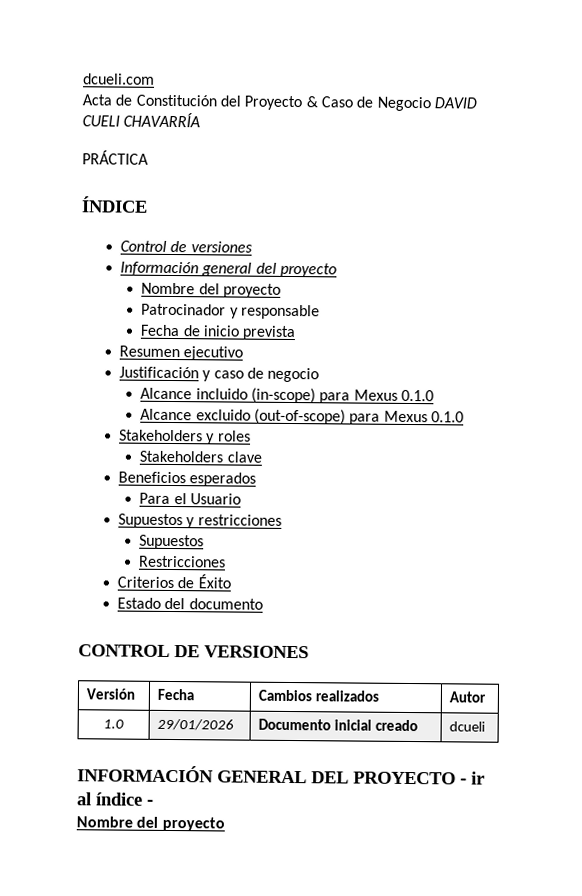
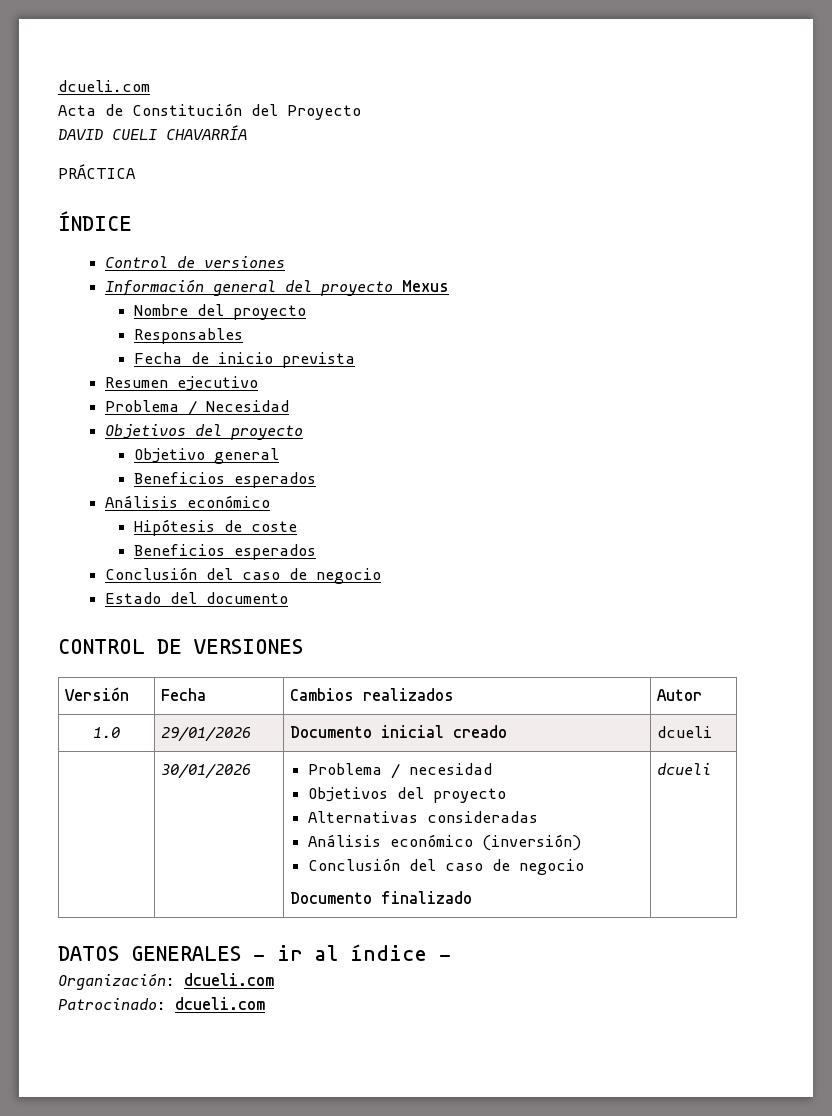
- Acta de Constitución del Proyecto & Caso de Negocio DAVID CUELI CHAVARRÍA
+ Acta de Constitución del Proyecto
+ DAVID CUELI CHAVARRÍA
- Información general del proyecto
+ Información general del proyecto Mexus
- Patrocinador y responsable
+ Responsables
- Justificación y caso de negocio
- Alcance incluido (in-scope) para Mexus 0.1.0
- Alcance excluido (out-of-scope) para Mexus 0.1.0
- Stakeholders y roles
- Stakeholders clave
+ Problema / Necesidad
+ Objetivos del proyecto
+ Objetivo general
  Beneficios esperados
- Para el Usuario
- Supuestos y restricciones
- Supuestos
- Restricciones
- Criterios de Éxito
+ Análisis económico
+ Hipótesis de coste
+ Beneficios esperados
+ Conclusión del caso de negocio
- INFORMACIÓN GENERAL DEL PROYECTO - ir al índice -
- Nombre del proyecto
+ | 30/01/2026 | Problema / necesidad
+ Objetivos del proyecto
+ Alternativas consideradas
+ Análisis económico (inversión)
+ Conclusión del caso de negocio
+ Documento finalizado | dcueli
+ DATOS GENERALES - ir al índice -
+ Organización: dcueli.com
+ Patrocinado: dcueli.com

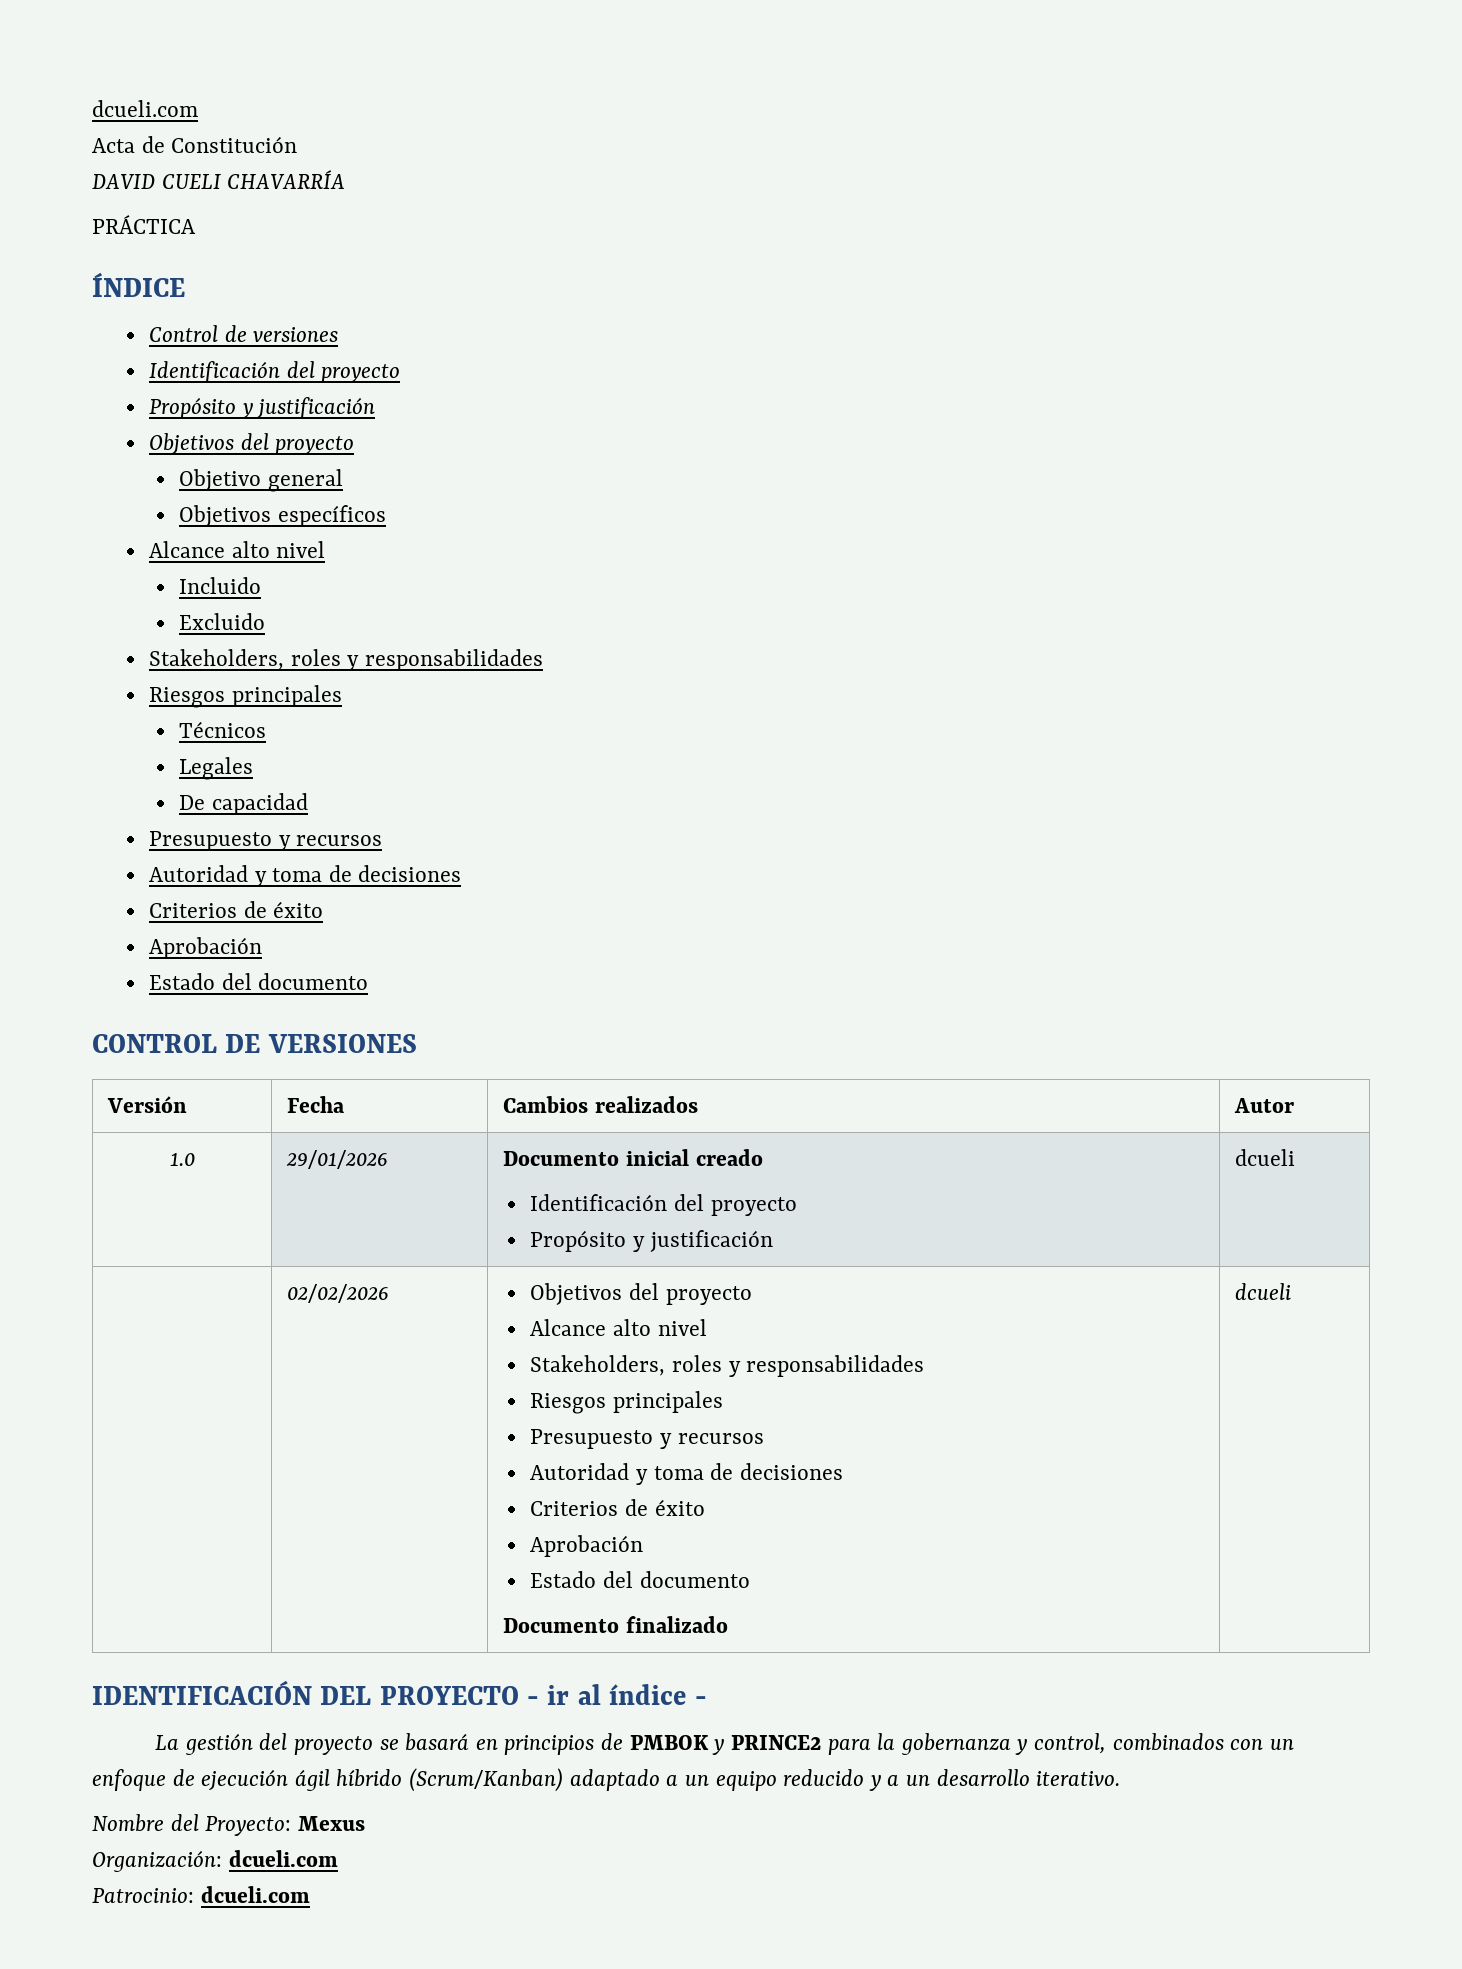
- Acta de Constitución del Proyecto
+ Acta de Constitución
  Control de versiones
- Información general del proyecto Mexus
- Nombre del proyecto
- Responsables
- Fecha de inicio prevista
- Resumen ejecutivo
- Problema / Necesidad
+ Identificación del proyecto
+ Propósito y justificación
  Objetivo general
- Beneficios esperados
- Análisis económico
- Hipótesis de coste
- Beneficios esperados
- Conclusión del caso de negocio
+ Objetivos específicos
+ Alcance alto nivel
+ Incluido
+ Excluido
+ Stakeholders, roles y responsabilidades
+ Riesgos principales
+ Técnicos
+ Legales
+ De capacidad
+ Presupuesto y recursos
+ Autoridad y toma de decisiones
+ Criterios de éxito
+ Aprobación
- 1.0 | 29/01/2026 | Documento inicial creado | dcueli
- | 30/01/2026 | Problema / necesidad
- Objetivos del proyecto
- Alternativas consideradas
- Análisis económico (inversión)
- Conclusión del caso de negocio
+ 1.0 | 29/01/2026 | Documento inicial creado
+ Identificación del proyecto
+ Propósito y justificación | dcueli
+ | 02/02/2026 | Objetivos del proyecto
+ Alcance alto nivel
+ Stakeholders, roles y responsabilidades
+ Riesgos principales
+ Presupuesto y recursos
+ Autoridad y toma de decisiones
+ Criterios de éxito
+ Aprobación
+ Estado del documento
- DATOS GENERALES - ir al índice -
+ IDENTIFICACIÓN DEL PROYECTO - ir al índice -
+ La gestión del proyecto se basará en principios de PMBOK y PRINCE2 para la gobernanza y control, combinados con un enfoque de ejecución ágil híbrido (Scrum/Kanban) adaptado a un equipo reducido y a un desarrollo iterativo.
+ Nombre del Proyecto: Mexus
- Patrocinado: dcueli.com
+ Patrocinio: dcueli.com

